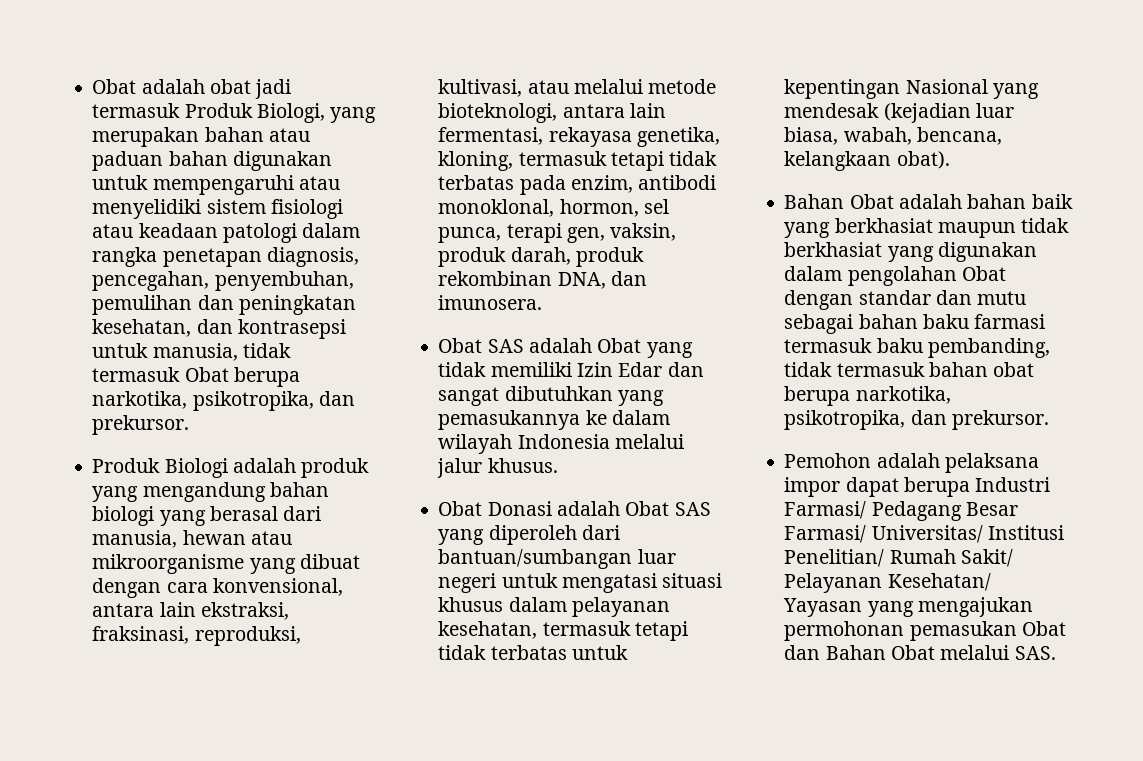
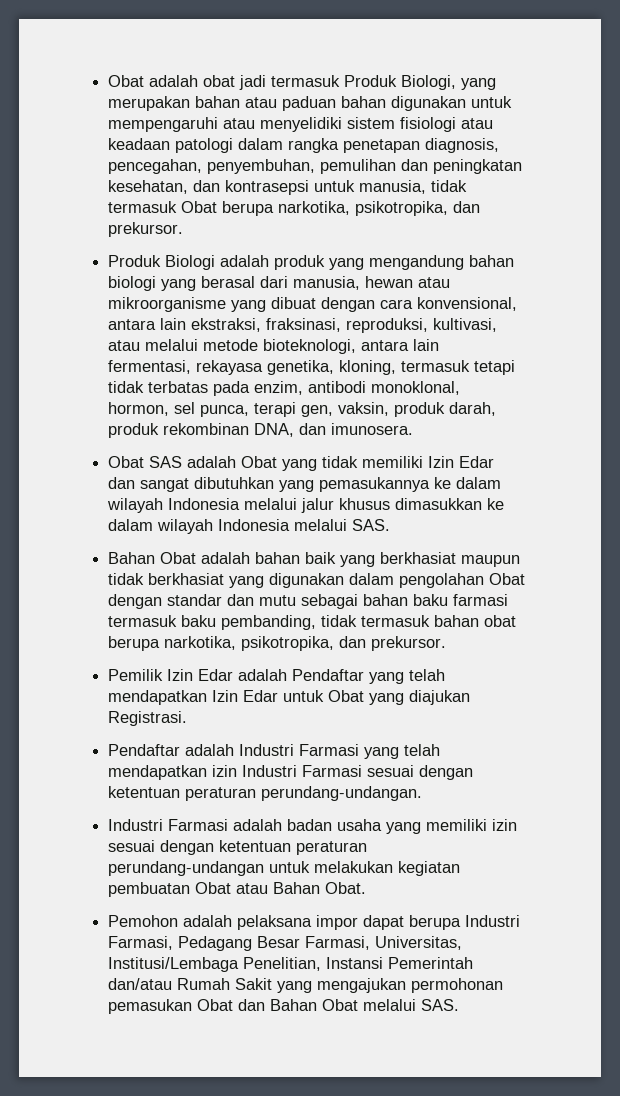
- Obat SAS adalah Obat yang tidak memiliki Izin Edar dan sangat dibutuhkan yang pemasukannya ke dalam wilayah Indonesia melalui jalur khusus.
- Obat Donasi adalah Obat SAS yang diperoleh dari bantuan/sumbangan luar negeri untuk mengatasi situasi khusus dalam pelayanan kesehatan, termasuk tetapi tidak terbatas untuk kepentingan Nasional yang mendesak (kejadian luar biasa, wabah, bencana, kelangkaan obat).
+ Obat SAS adalah Obat yang tidak memiliki Izin Edar dan sangat dibutuhkan yang pemasukannya ke dalam wilayah Indonesia melalui jalur khusus dimasukkan ke dalam wilayah Indonesia melalui SAS.
+ Pemilik Izin Edar adalah Pendaftar yang telah mendapatkan Izin Edar untuk Obat yang diajukan Registrasi.
+ Pendaftar adalah Industri Farmasi yang telah mendapatkan izin Industri Farmasi sesuai dengan ketentuan peraturan perundang-undangan.
+ Industri Farmasi adalah badan usaha yang memiliki izin sesuai dengan ketentuan peraturan perundang-undangan untuk melakukan kegiatan pembuatan Obat atau Bahan Obat.
- Pemohon adalah pelaksana impor dapat berupa Industri Farmasi/ Pedagang Besar Farmasi/ Universitas/ Institusi Penelitian/ Rumah Sakit/ Pelayanan Kesehatan/ Yayasan yang mengajukan permohonan pemasukan Obat dan Bahan Obat melalui SAS.
+ Pemohon adalah pelaksana impor dapat berupa Industri Farmasi, Pedagang Besar Farmasi, Universitas, Institusi/Lembaga Penelitian, Instansi Pemerintah dan/atau Rumah Sakit yang mengajukan permohonan pemasukan Obat dan Bahan Obat melalui SAS.

